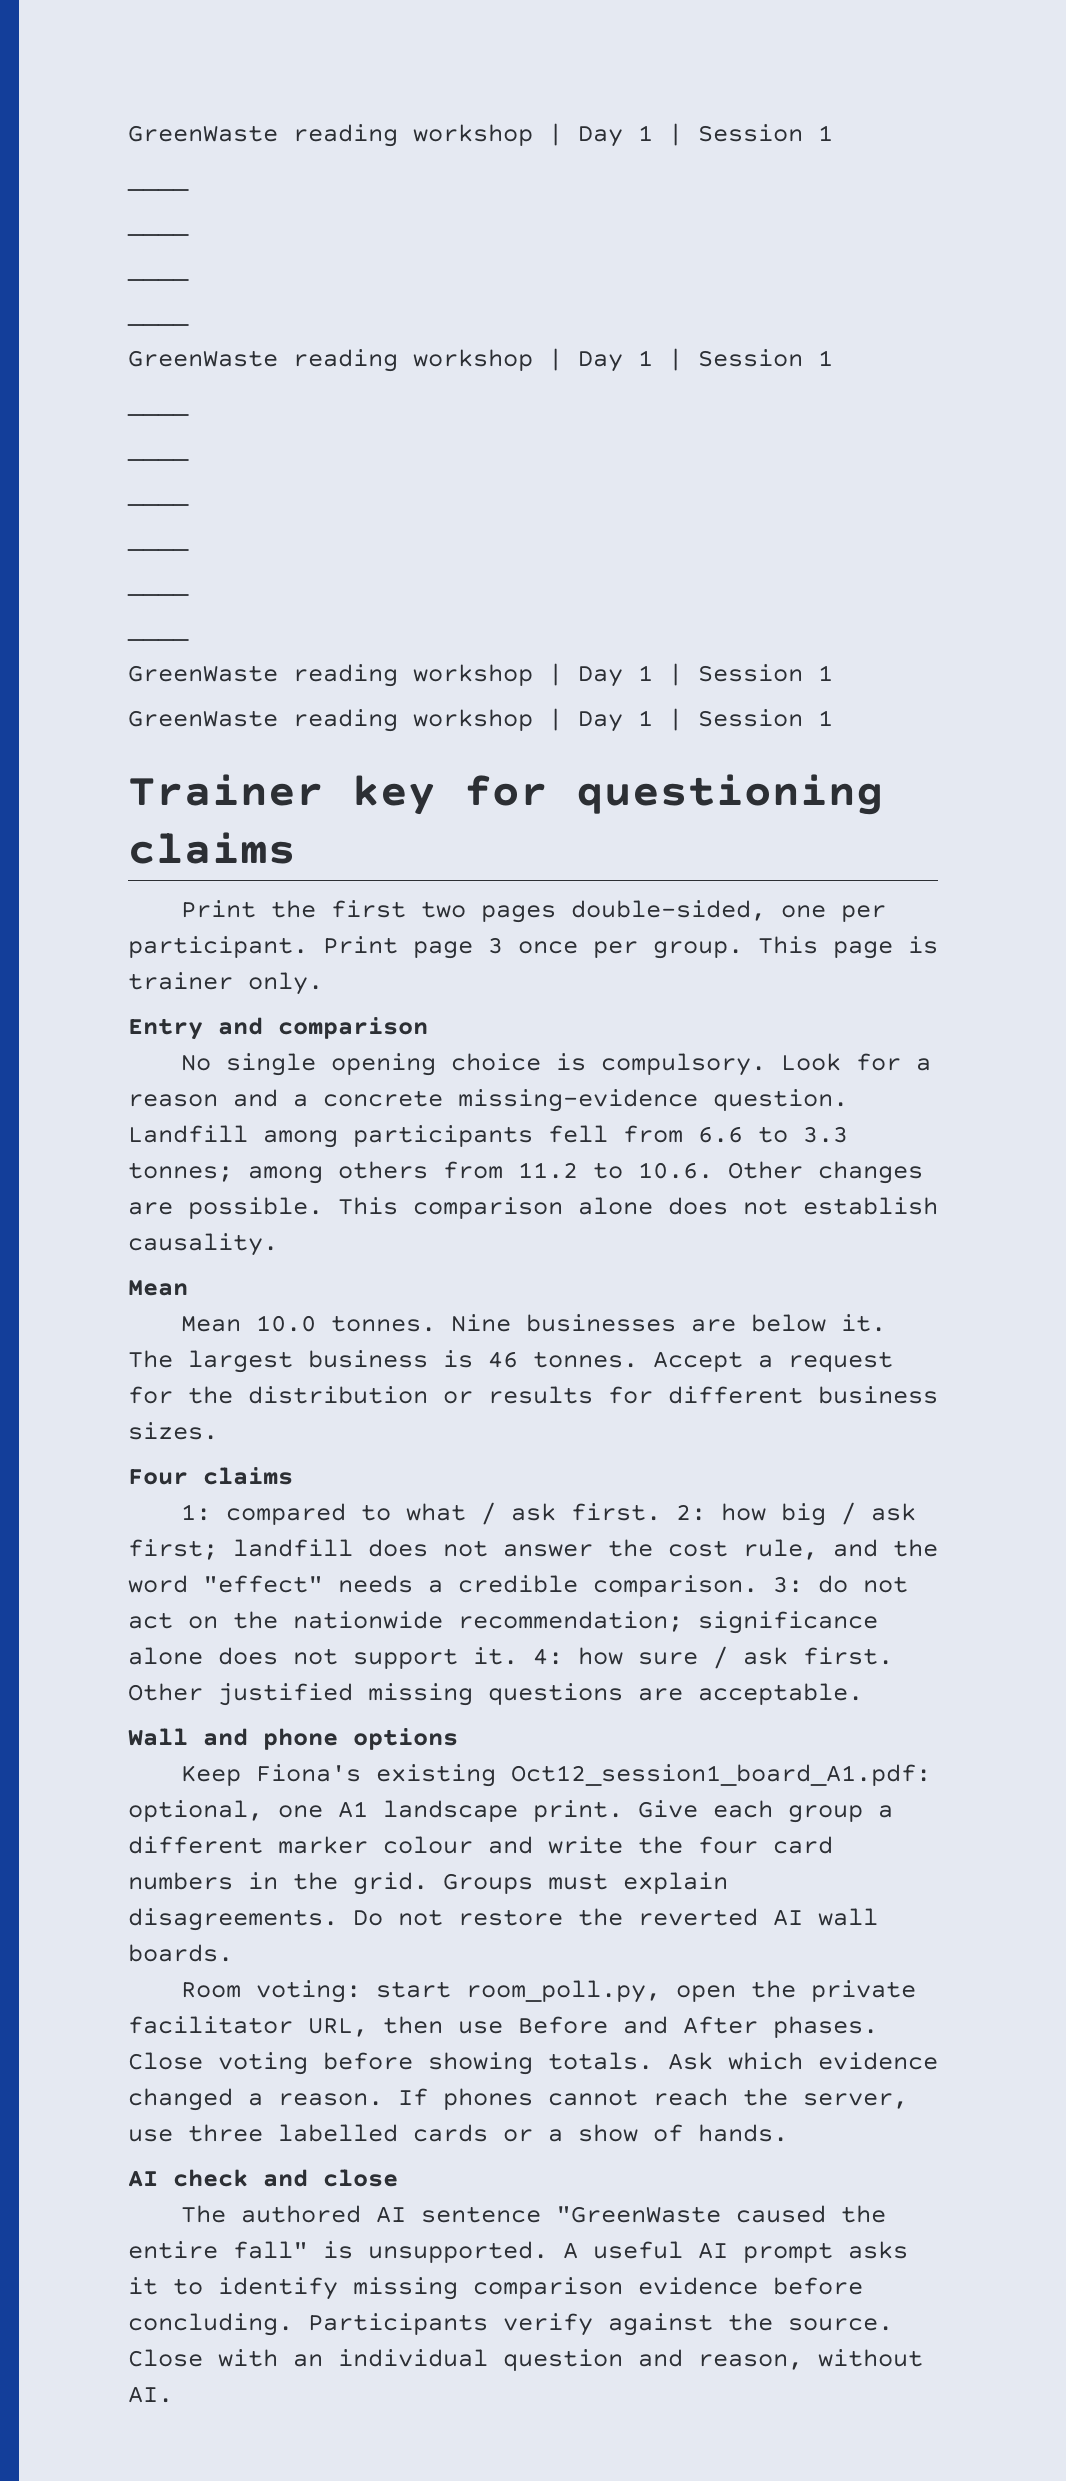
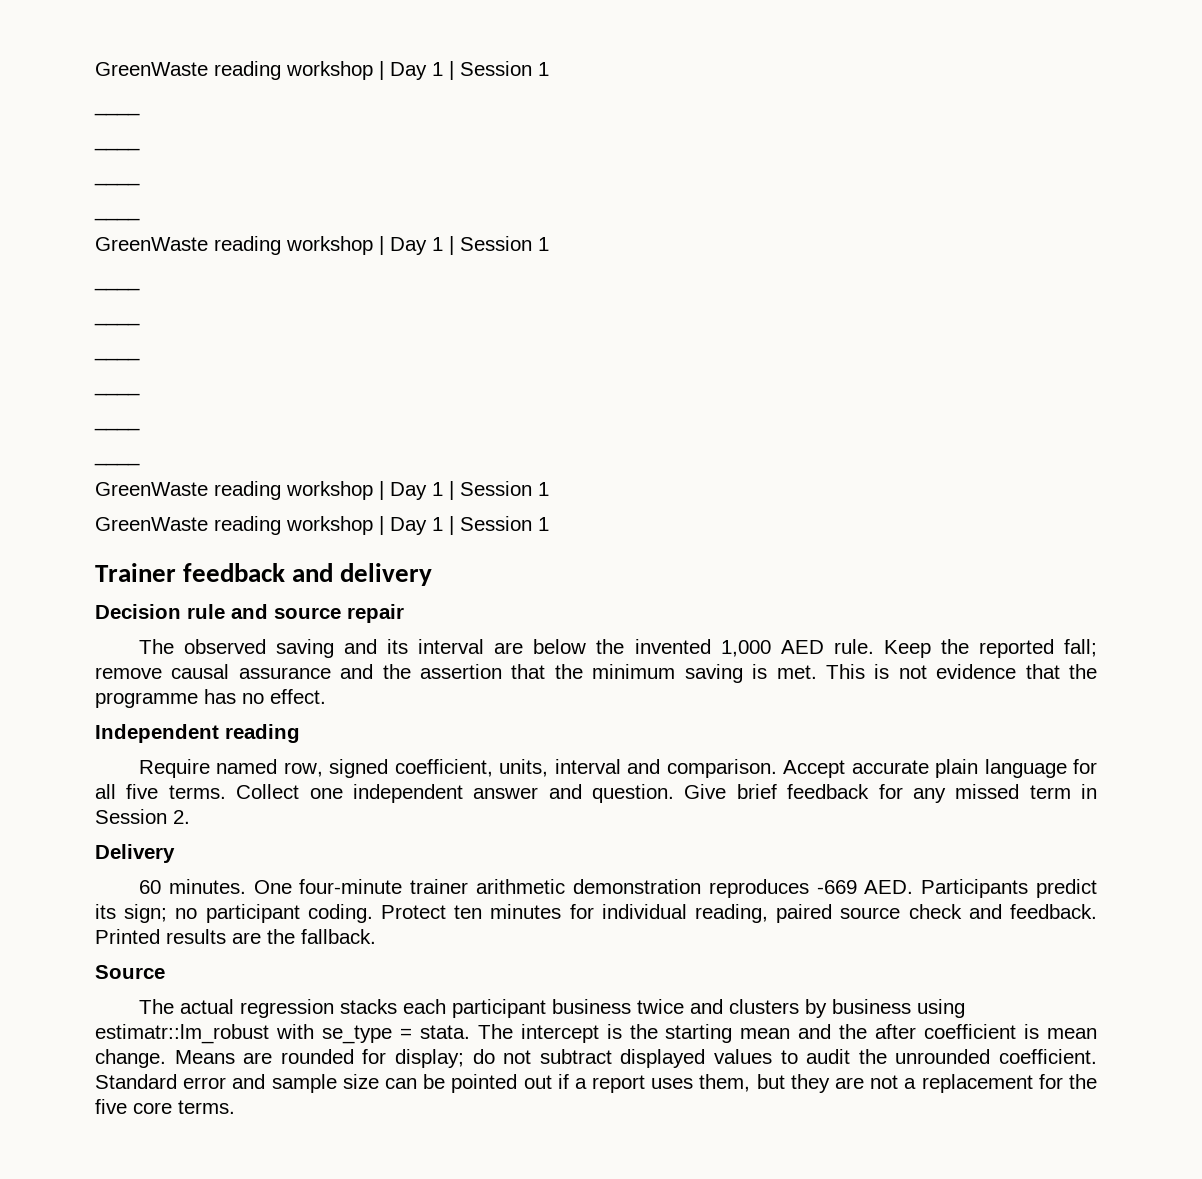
- Trainer key for questioning claims
- Print the first two pages double-sided, one per participant. Print page 3 once per group. This page is trainer only.
- Entry and comparison
- No single opening choice is compulsory. Look for a reason and a concrete missing-evidence question. Landfill among participants fell from 6.6 to 3.3 tonnes; among others from 11.2 to 10.6. Other changes are possible. This comparison alone does not establish causality.
- Mean
- Mean 10.0 tonnes. Nine businesses are below it. The largest business is 46 tonnes. Accept a request for the distribution or results for different business sizes.
- Four claims
- 1: compared to what / ask first. 2: how big / ask first; landfill does not answer the cost rule, and the word "effect" needs a credible comparison. 3: do not act on the nationwide recommendation; significance alone does not support it. 4: how sure / ask first. Other justified missing questions are acceptable.
- Wall and phone options
- Keep Fiona's existing Oct12_session1_board_A1.pdf: optional, one A1 landscape print. Give each group a different marker colour and write the four card numbers in the grid. Groups must explain disagreements. Do not restore the reverted AI wall boards.
- Room voting: start room_poll.py, open the private facilitator URL, then use Before and After phases. Close voting before showing totals. Ask which evidence changed a reason. If phones cannot reach the server, use three labelled cards or a show of hands.
- AI check and close
- The authored AI sentence "GreenWaste caused the entire fall" is unsupported. A useful AI prompt asks it to identify missing comparison evidence before concluding. Participants verify against the source. Close with an individual question and reason, without AI.
+ Trainer feedback and delivery
+ Decision rule and source repair
+ The observed saving and its interval are below the invented 1,000 AED rule. Keep the reported fall; remove causal assurance and the assertion that the minimum saving is met. This is not evidence that the programme has no effect.
+ Independent reading
+ Require named row, signed coefficient, units, interval and comparison. Accept accurate plain language for all five terms. Collect one independent answer and question. Give brief feedback for any missed term in Session 2.
+ Delivery
+ 60 minutes. One four-minute trainer arithmetic demonstration reproduces -669 AED. Participants predict its sign; no participant coding. Protect ten minutes for individual reading, paired source check and feedback. Printed results are the fallback.
+ Source
+ The actual regression stacks each participant business twice and clusters by business using estimatr::lm_robust with se_type = stata. The intercept is the starting mean and the after coefficient is mean change. Means are rounded for display; do not subtract displayed values to audit the unrounded coefficient. Standard error and sample size can be pointed out if a report uses them, but they are not a replacement for the five core terms.

